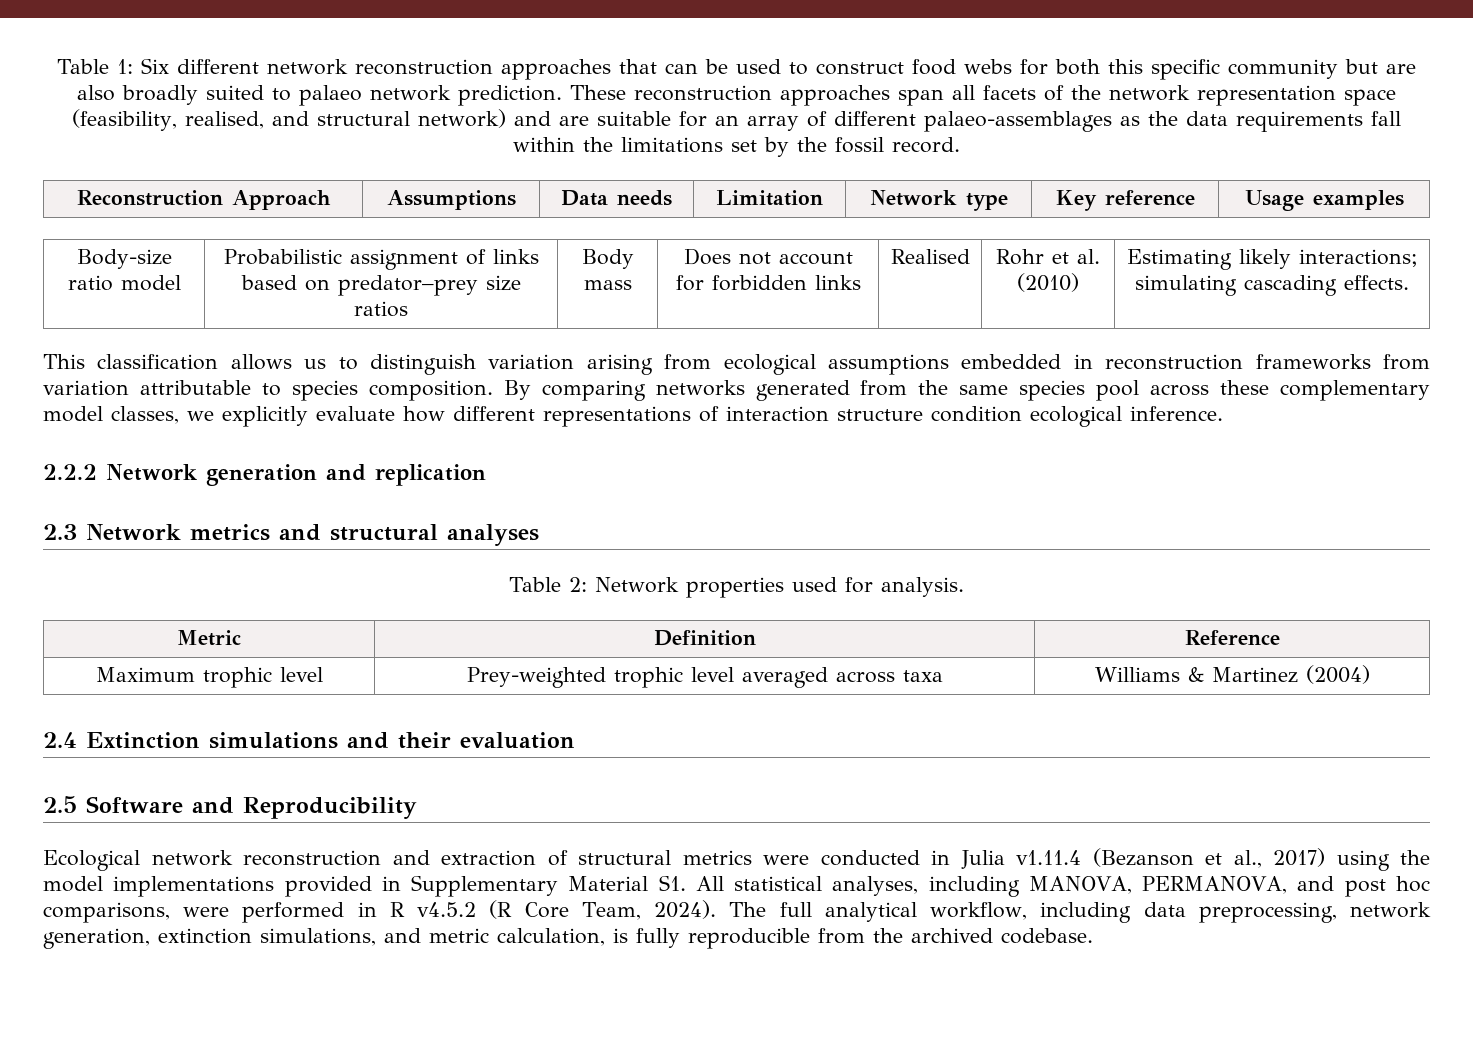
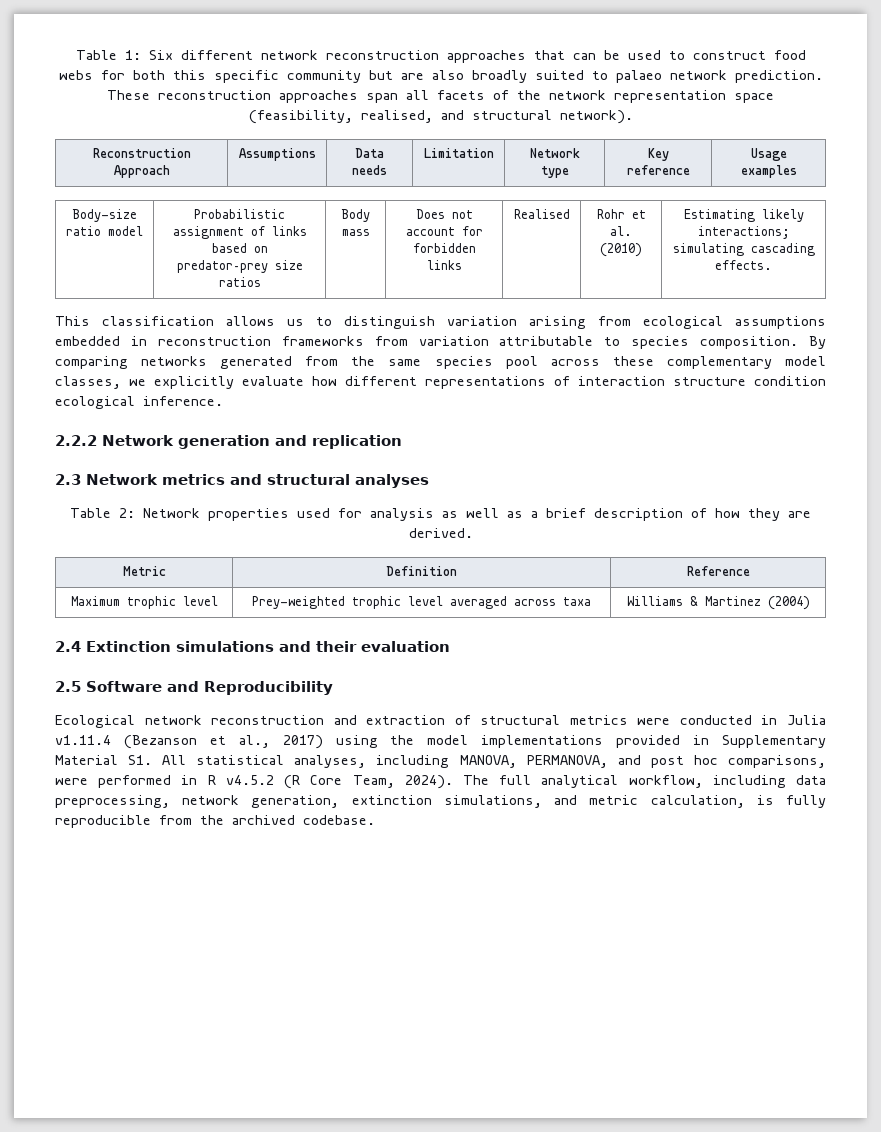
- These reconstruction approaches span all facets of the network representation space (feasibility, realised, and structural network) and are suitable for an array of different palaeo-assemblages as the data requirements fall within the limitations set by the fossil record.
+ These reconstruction approaches span all facets of the network representation space (feasibility, realised, and structural network).
- Table 2: Network properties used for analysis.
+ Table 2: Network properties used for analysis as well as a brief description of how they are derived.

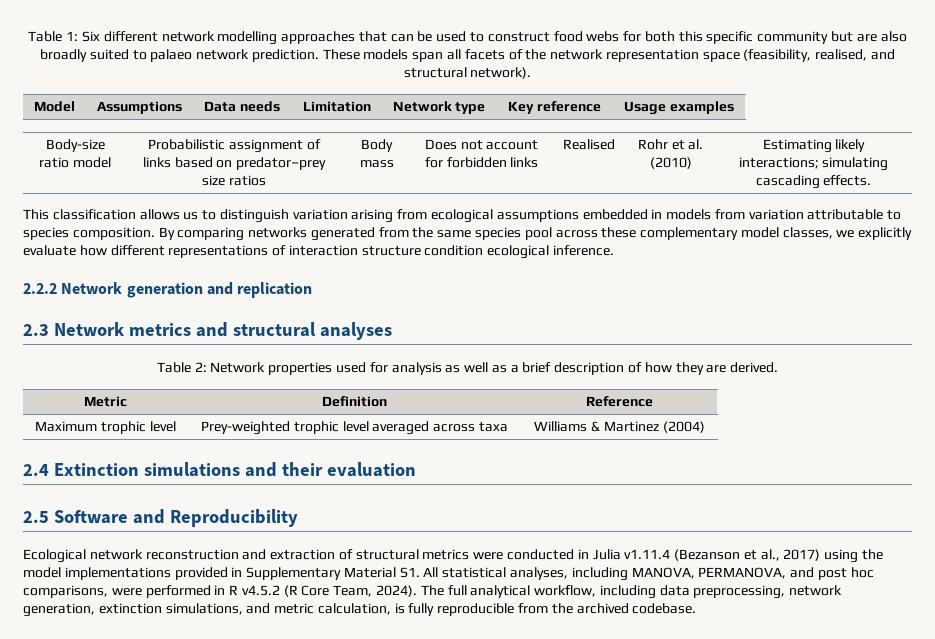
- Table 1: Six different network reconstruction approaches that can be used to construct food webs for both this specific community but are also broadly suited to palaeo network prediction.
+ Table 1: Six different network modelling approaches that can be used to construct food webs for both this specific community but are also broadly suited to palaeo network prediction.
- These reconstruction approaches span all facets of the network representation space (feasibility, realised, and structural network).
+ These models span all facets of the network representation space (feasibility, realised, and structural network).
- Reconstruction Approach | Assumptions | Data needs | Limitation | Network type | Key reference | Usage examples
+ Model | Assumptions | Data needs | Limitation | Network type | Key reference | Usage examples
- This classification allows us to distinguish variation arising from ecological assumptions embedded in reconstruction frameworks from variation attributable to species composition.
+ This classification allows us to distinguish variation arising from ecological assumptions embedded in models from variation attributable to species composition.

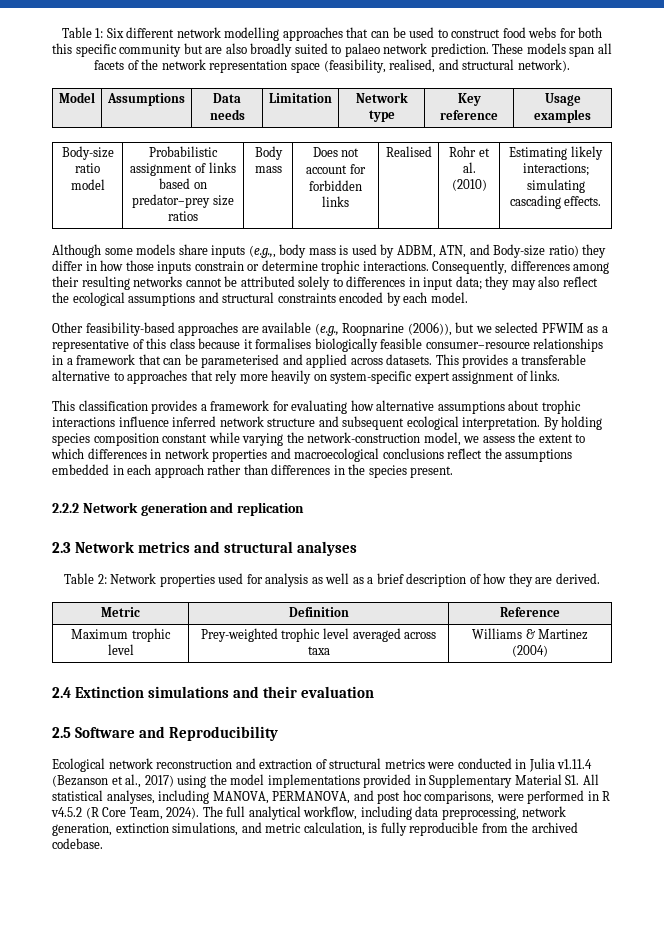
- This classification allows us to distinguish variation arising from ecological assumptions embedded in models from variation attributable to species composition. By comparing networks generated from the same species pool across these complementary model classes, we explicitly evaluate how different representations of interaction structure condition ecological inference.
+ Although some models share inputs (e.g.,, body mass is used by ADBM, ATN, and Body-size ratio) they differ in how those inputs constrain or determine trophic interactions. Consequently, differences among their resulting networks cannot be attributed solely to differences in input data; they may also reflect the ecological assumptions and structural constraints encoded by each model.
+ Other feasibility-based approaches are available (e.g., Roopnarine (2006)), but we selected PFWIM as a representative of this class because it formalises biologically feasible consumer–resource relationships in a framework that can be parameterised and applied across datasets. This provides a transferable alternative to approaches that rely more heavily on system-specific expert assignment of links.
+ This classification provides a framework for evaluating how alternative assumptions about trophic interactions influence inferred network structure and subsequent ecological interpretation. By holding species composition constant while varying the network-construction model, we assess the extent to which differences in network properties and macroecological conclusions reflect the assumptions embedded in each approach rather than differences in the species present.

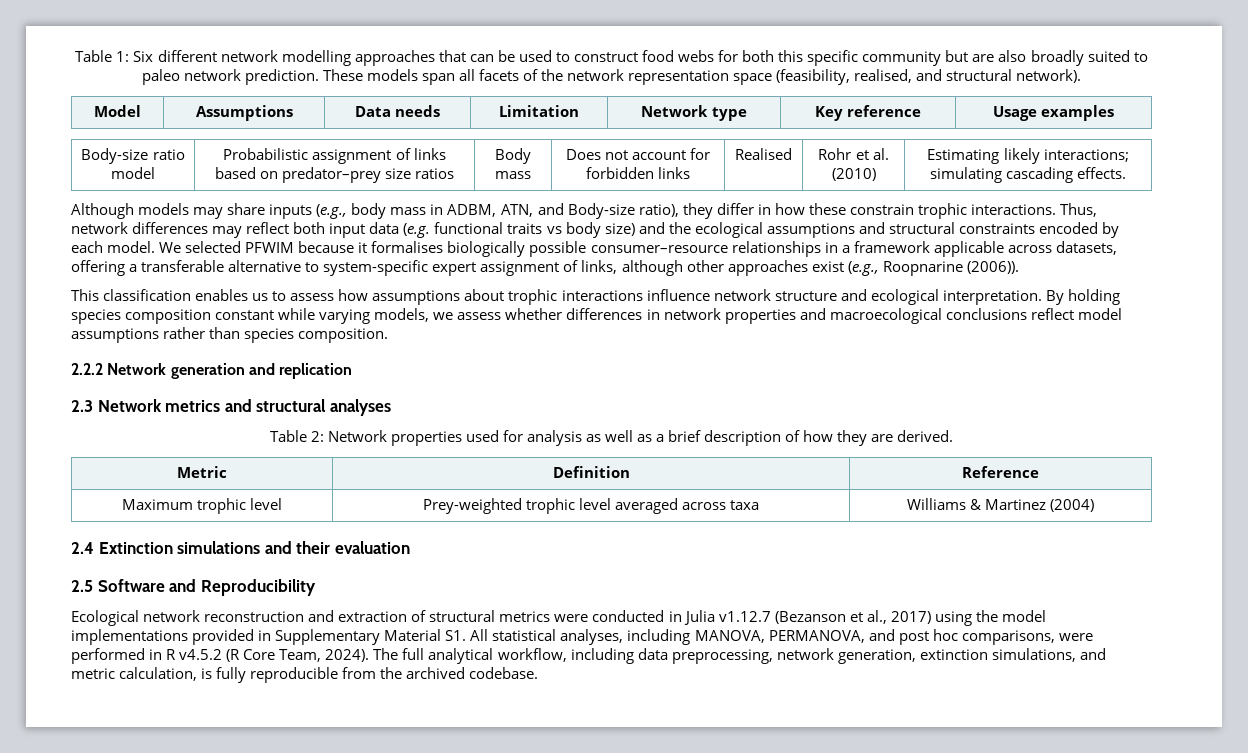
- Table 1: Six different network modelling approaches that can be used to construct food webs for both this specific community but are also broadly suited to palaeo network prediction.
+ Table 1: Six different network modelling approaches that can be used to construct food webs for both this specific community but are also broadly suited to paleo network prediction.
- Although some models share inputs (e.g.,, body mass is used by ADBM, ATN, and Body-size ratio) they differ in how those inputs constrain or determine trophic interactions. Consequently, differences among their resulting networks cannot be attributed solely to differences in input data; they may also reflect the ecological assumptions and structural constraints encoded by each model.
- Other feasibility-based approaches are available (e.g., Roopnarine (2006)), but we selected PFWIM as a representative of this class because it formalises biologically feasible consumer–resource relationships in a framework that can be parameterised and applied across datasets. This provides a transferable alternative to approaches that rely more heavily on system-specific expert assignment of links.
- This classification provides a framework for evaluating how alternative assumptions about trophic interactions influence inferred network structure and subsequent ecological interpretation.
+ Although models may share inputs (e.g., body mass in ADBM, ATN, and Body-size ratio), they differ in how these constrain trophic interactions. Thus, network differences may reflect both input data (e.g. functional traits vs body size) and the ecological assumptions and structural constraints encoded by each model. We selected PFWIM because it formalises biologically possible consumer–resource relationships in a framework applicable across datasets, offering a transferable alternative to system-specific expert assignment of links, although other approaches exist (e.g., Roopnarine (2006)).
+ This classification enables us to assess how assumptions about trophic interactions influence network structure and ecological interpretation.
- By holding species composition constant while varying the network-construction model, we assess the extent to which differences in network properties and macroecological conclusions reflect the assumptions embedded in each approach rather than differences in the species present.
+ By holding species composition constant while varying models, we assess whether differences in network properties and macroecological conclusions reflect model assumptions rather than species composition.
- Ecological network reconstruction and extraction of structural metrics were conducted in Julia v1.11.4 (Bezanson et al., 2017) using the model implementations provided in Supplementary Material S1. All statistical analyses, including MANOVA, PERMANOVA, and post hoc comparisons, were performed in R v4.5.2 (R Core Team, 2024).
+ Ecological network reconstruction and extraction of structural metrics were conducted in Julia v1.12.7 (Bezanson et al., 2017) using the model implementations provided in Supplementary Material S1. All statistical analyses, including MANOVA, PERMANOVA, and post hoc comparisons, were performed in R v4.5.2 (R Core Team, 2024).

